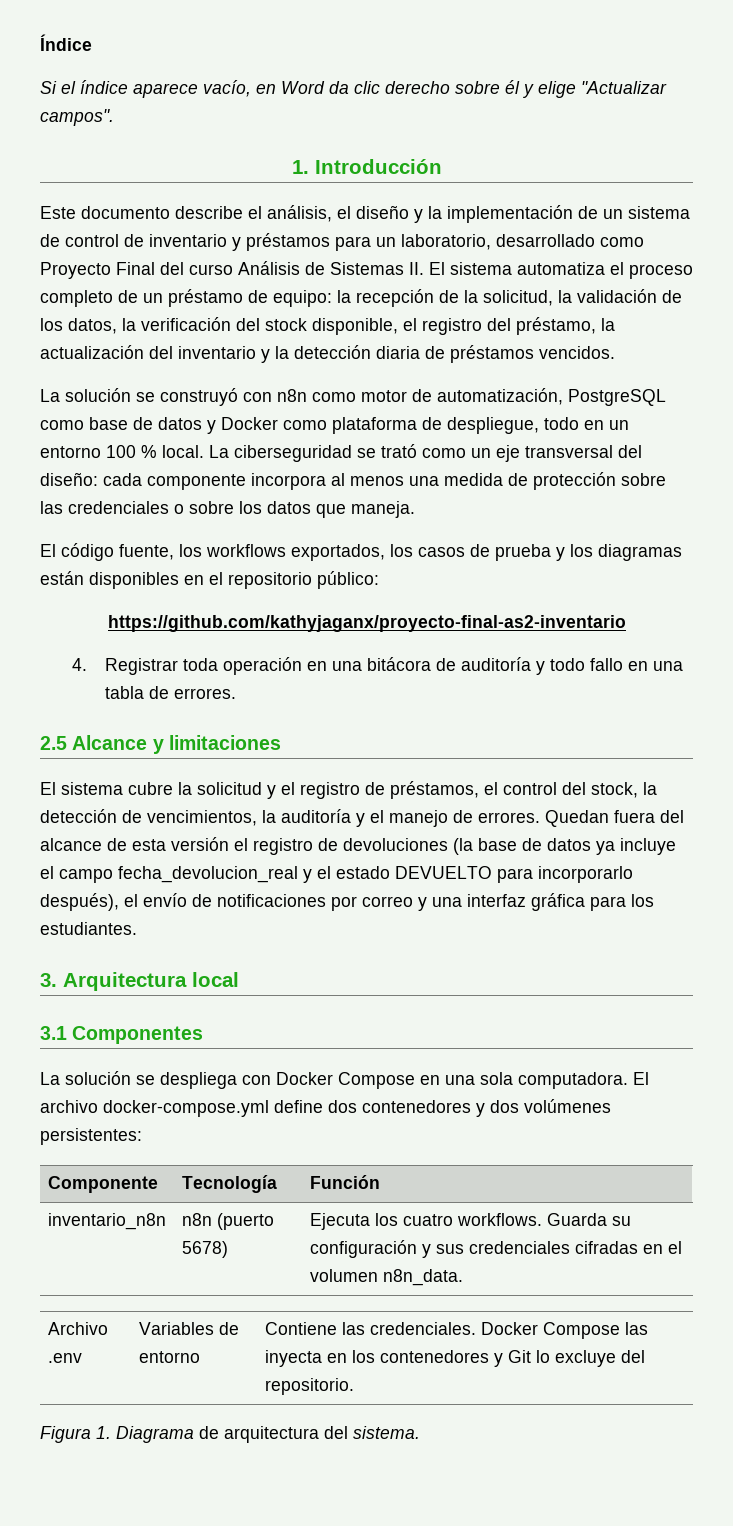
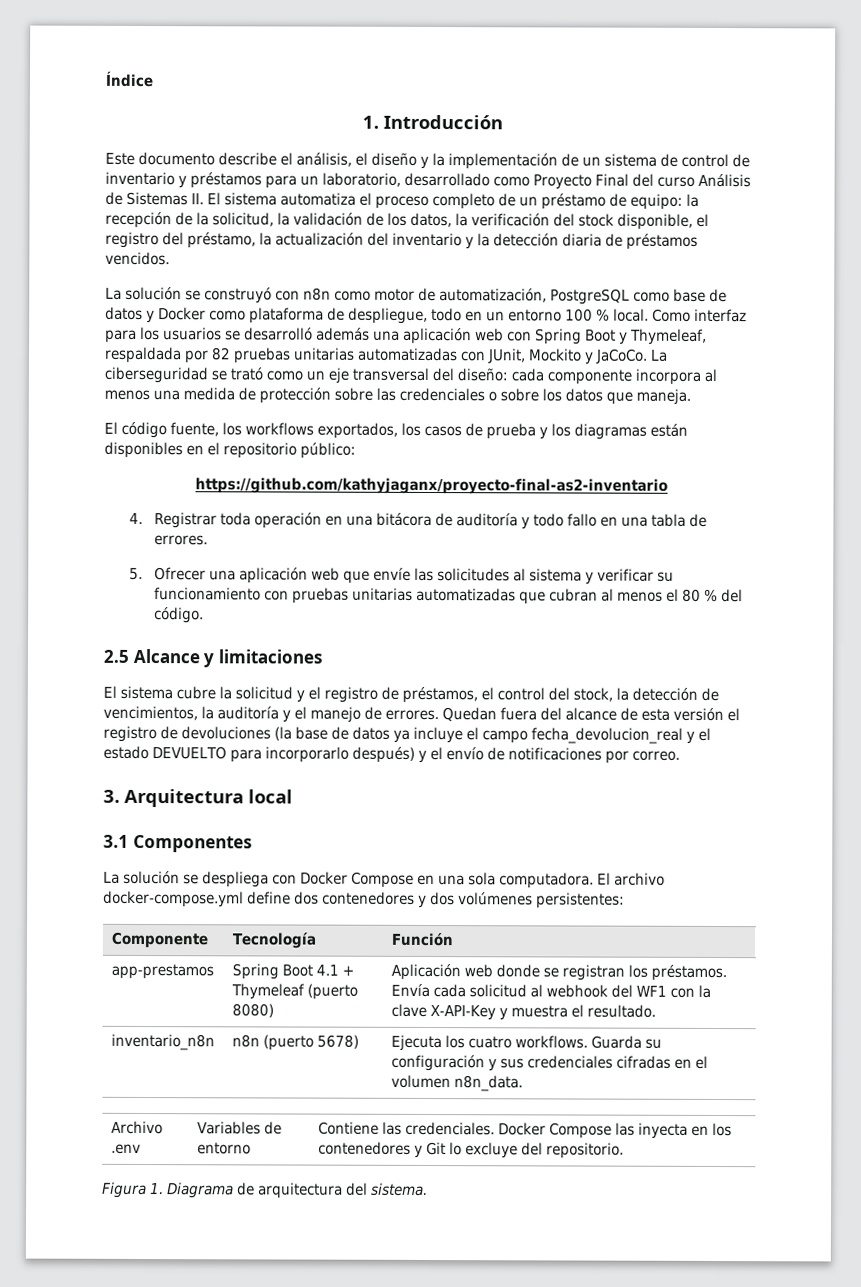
- Si el índice aparece vacío, en Word da clic derecho sobre él y elige "Actualizar campos".
+ Como interfaz para los usuarios se desarrolló además una aplicación web con Spring Boot y Thymeleaf, respaldada por 82 pruebas unitarias automatizadas con JUnit, Mockito y JaCoCo.
+ 5. Ofrecer una aplicación web que envíe las solicitudes al sistema y verificar su funcionamiento con pruebas unitarias automatizadas que cubran al menos el 80 % del código.
- Quedan fuera del alcance de esta versión el registro de devoluciones (la base de datos ya incluye el campo fecha_devolucion_real y el estado DEVUELTO para incorporarlo después), el envío de notificaciones por correo y una interfaz gráfica para los estudiantes.
+ Quedan fuera del alcance de esta versión el registro de devoluciones (la base de datos ya incluye el campo fecha_devolucion_real y el estado DEVUELTO para incorporarlo después) y el envío de notificaciones por correo.
+ app-prestamos | Spring Boot 4.1 + Thymeleaf (puerto 8080) | Aplicación web donde se registran los préstamos. Envía cada solicitud al webhook del WF1 con la clave X-API-Key y muestra el resultado.

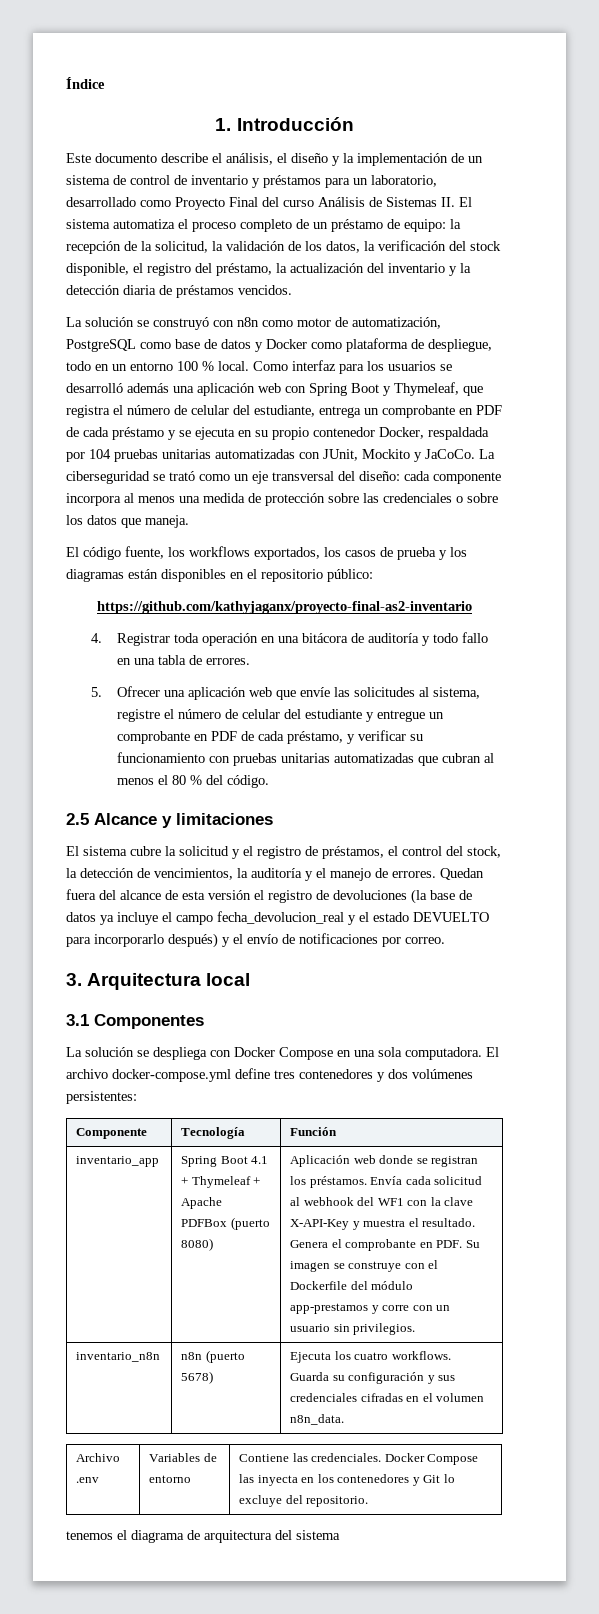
- Como interfaz para los usuarios se desarrolló además una aplicación web con Spring Boot y Thymeleaf, respaldada por 82 pruebas unitarias automatizadas con JUnit, Mockito y JaCoCo.
+ Como interfaz para los usuarios se desarrolló además una aplicación web con Spring Boot y Thymeleaf, que registra el número de celular del estudiante, entrega un comprobante en PDF de cada préstamo y se ejecuta en su propio contenedor Docker, respaldada por 104 pruebas unitarias automatizadas con JUnit, Mockito y JaCoCo.
- 5. Ofrecer una aplicación web que envíe las solicitudes al sistema y verificar su funcionamiento con pruebas unitarias automatizadas que cubran al menos el 80 % del código.
+ 5. Ofrecer una aplicación web que envíe las solicitudes al sistema, registre el número de celular del estudiante y entregue un comprobante en PDF de cada préstamo, y verificar su funcionamiento con pruebas unitarias automatizadas que cubran al menos el 80 % del código.
- El archivo docker-compose.yml define dos contenedores y dos volúmenes persistentes:
+ El archivo docker-compose.yml define tres contenedores y dos volúmenes persistentes:
- app-prestamos
+ inventario_app
- Spring Boot 4.1 + Thymeleaf (puerto 8080)
+ Spring Boot 4.1 + Thymeleaf + Apache PDFBox (puerto 8080)
+ Genera el comprobante en PDF. Su imagen se construye con el Dockerfile del módulo app-prestamos y corre con un usuario sin privilegios.
- Figura 1. Diagrama de arquitectura del sistema.
+ tenemos el diagrama de arquitectura del sistema

